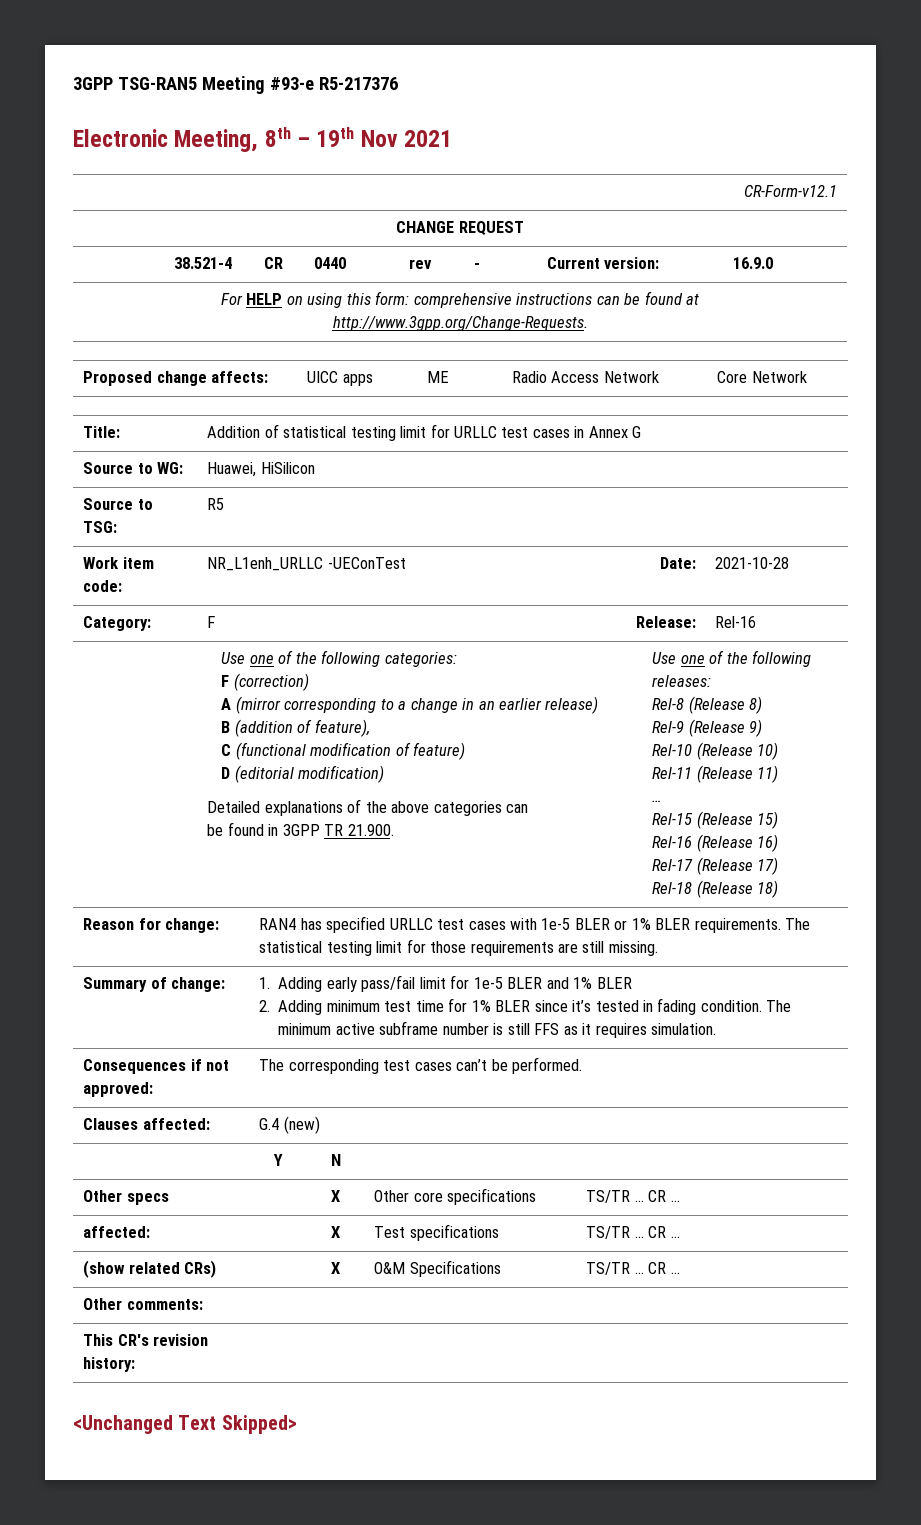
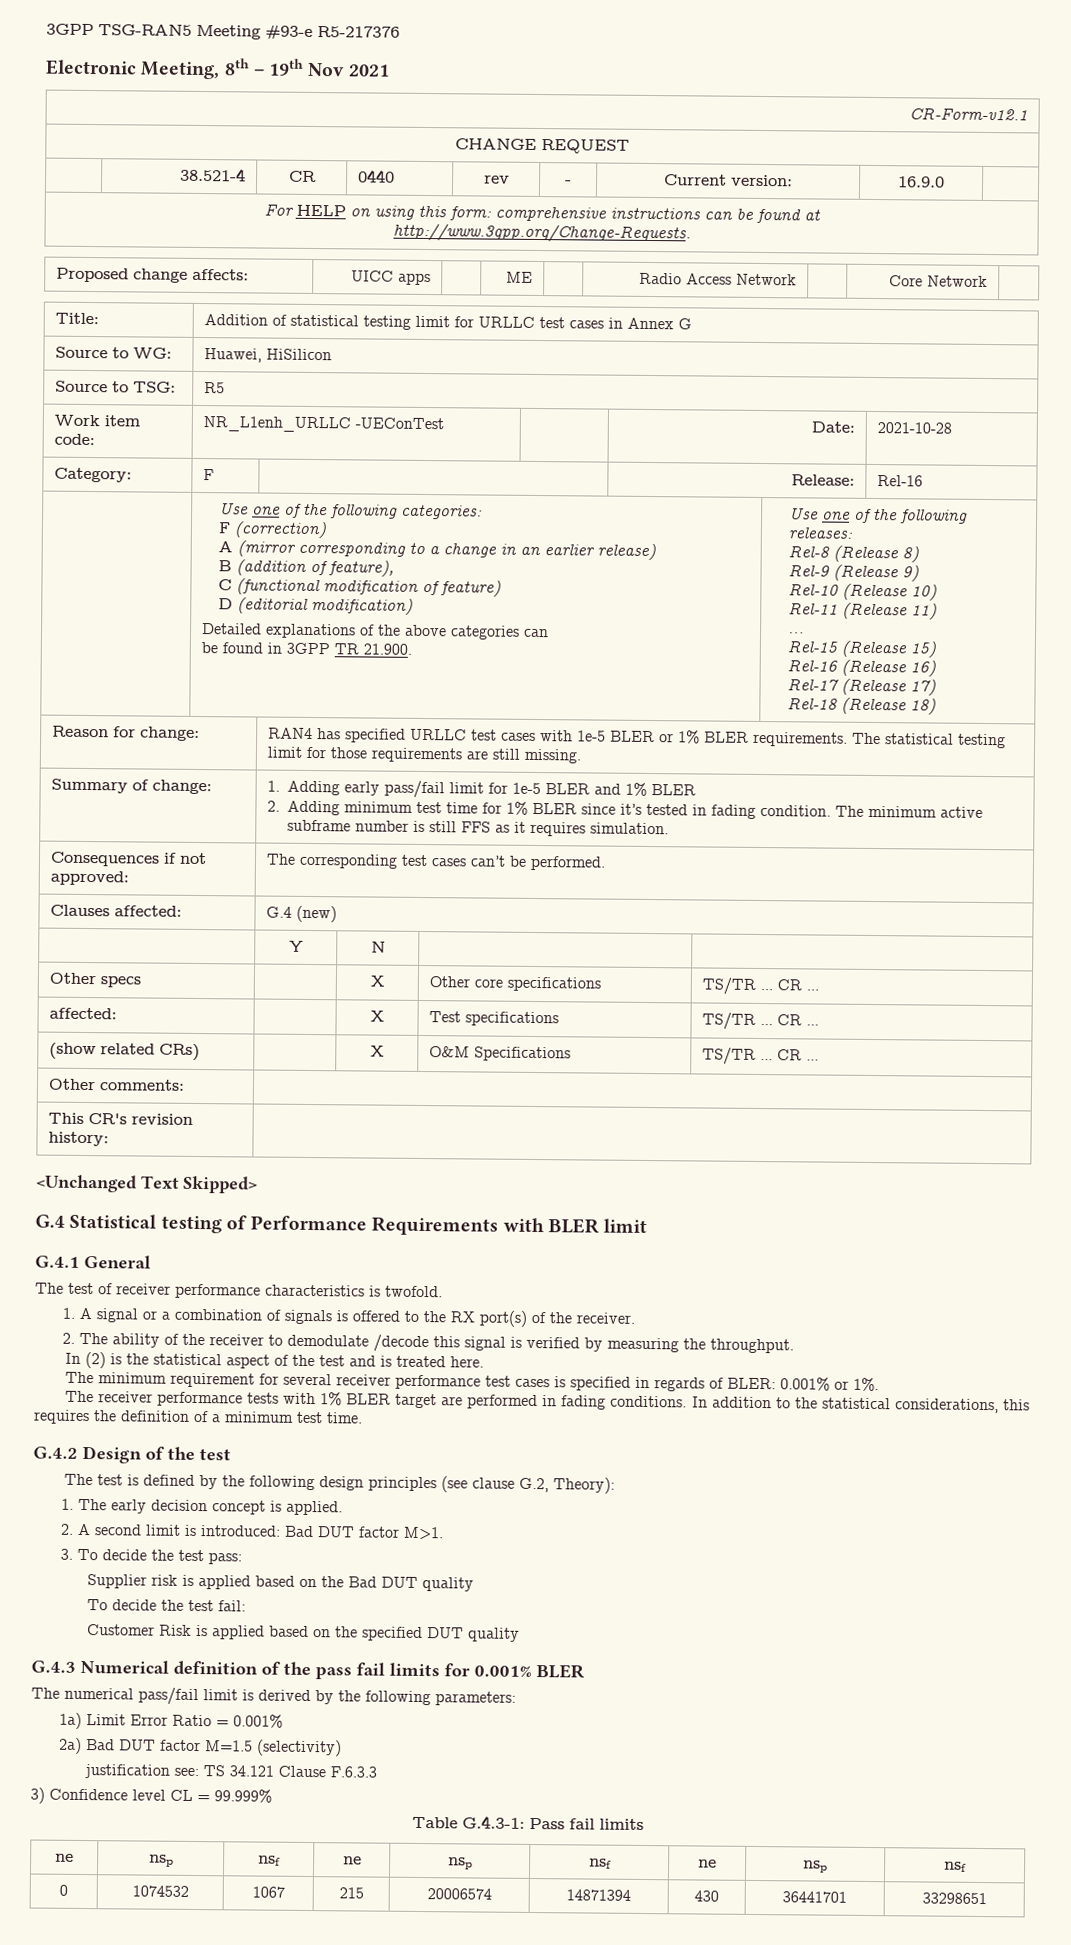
+ G.4 Statistical testing of Performance Requirements with BLER limit
+ G.4.1 General
+ The test of receiver performance characteristics is twofold.
+ 1. A signal or a combination of signals is offered to the RX port(s) of the receiver.
+ 2. The ability of the receiver to demodulate /decode this signal is verified by measuring the throughput.
+ In (2) is the statistical aspect of the test and is treated here.
+ The minimum requirement for several receiver performance test cases is specified in regards of BLER: 0.001% or 1%.
+ The receiver performance tests with 1% BLER target are performed in fading conditions. In addition to the statistical considerations, this requires the definition of a minimum test time.
+ G.4.2 Design of the test
+ The test is defined by the following design principles (see clause G.2, Theory):
+ 1. The early decision concept is applied.
+ 2. A second limit is introduced: Bad DUT factor M>1.
+ 3. To decide the test pass:
+ Supplier risk is applied based on the Bad DUT quality
+ To decide the test fail:
+ Customer Risk is applied based on the specified DUT quality
+ G.4.3 Numerical definition of the pass fail limits for 0.001% BLER
+ The numerical pass/fail limit is derived by the following parameters:
+ 1a) Limit Error Ratio = 0.001%
+ 2a) Bad DUT factor M=1.5 (selectivity)
+ justification see: TS 34.121 Clause F.6.3.3
+ 3) Confidence level CL = 99.999%
+ Table G.4.3-1: Pass fail limits
+ ne | nsp | nsf | ne | nsp | nsf | ne | nsp | nsf
+ 0 | 1074532 | 1067 | 215 | 20006574 | 14871394 | 430 | 36441701 | 33298651

